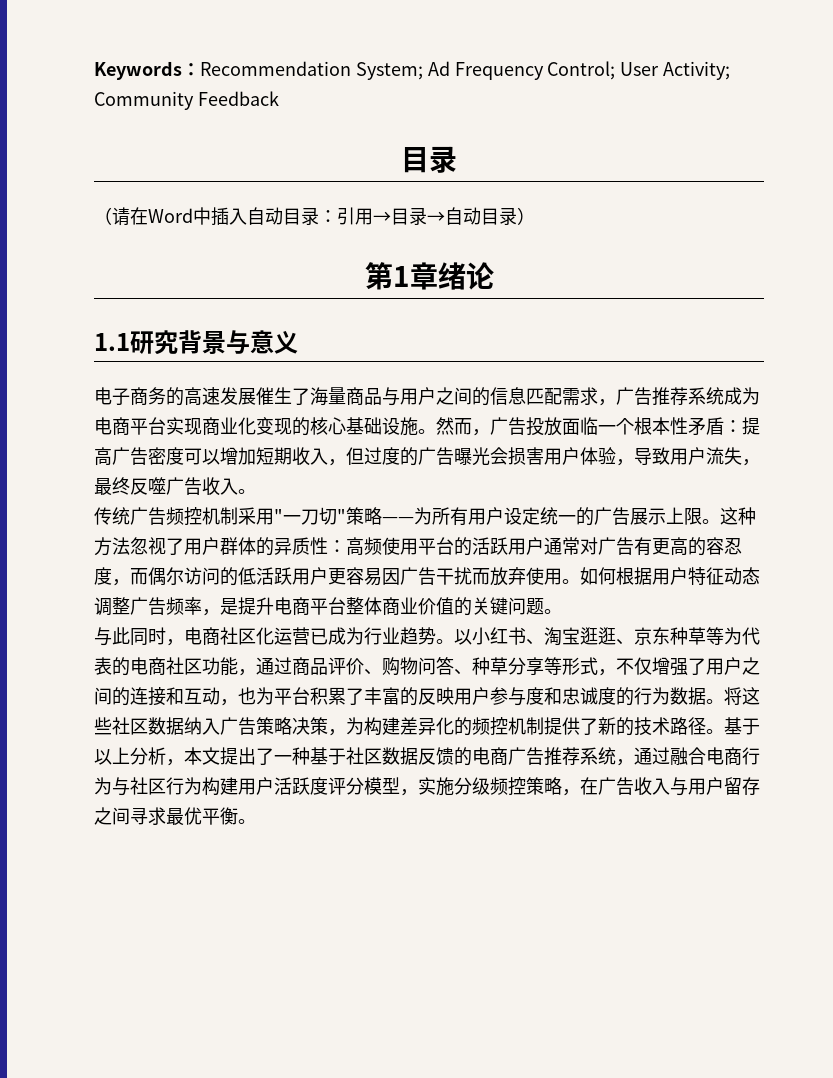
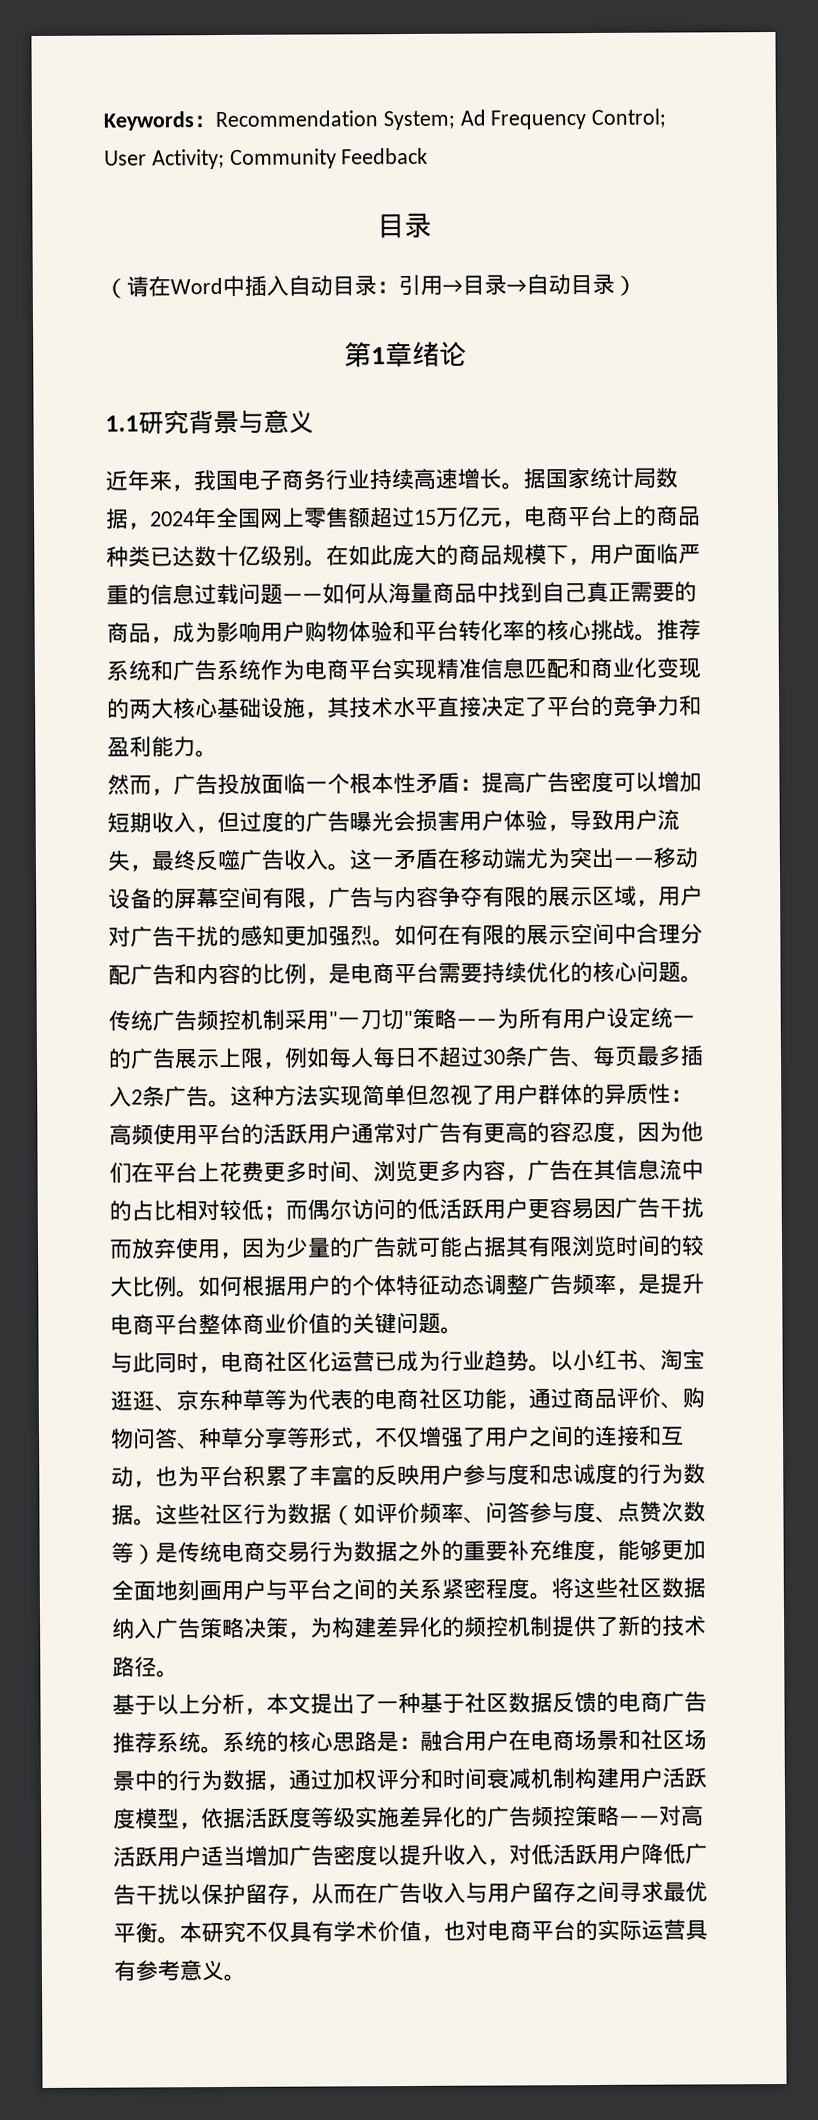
- 电子商务的高速发展催生了海量商品与用户之间的信息匹配需求，广告推荐系统成为电商平台实现商业化变现的核心基础设施。然而，广告投放面临一个根本性矛盾：提高广告密度可以增加短期收入，但过度的广告曝光会损害用户体验，导致用户流失，最终反噬广告收入。
+ 近年来，我国电子商务行业持续高速增长。据国家统计局数据，2024年全国网上零售额超过15万亿元，电商平台上的商品种类已达数十亿级别。在如此庞大的商品规模下，用户面临严重的信息过载问题——如何从海量商品中找到自己真正需要的商品，成为影响用户购物体验和平台转化率的核心挑战。推荐系统和广告系统作为电商平台实现精准信息匹配和商业化变现的两大核心基础设施，其技术水平直接决定了平台的竞争力和盈利能力。
+ 然而，广告投放面临一个根本性矛盾：提高广告密度可以增加短期收入，但过度的广告曝光会损害用户体验，导致用户流失，最终反噬广告收入。这一矛盾在移动端尤为突出——移动设备的屏幕空间有限，广告与内容争夺有限的展示区域，用户对广告干扰的感知更加强烈。如何在有限的展示空间中合理分配广告和内容的比例，是电商平台需要持续优化的核心问题。
- 传统广告频控机制采用"一刀切"策略——为所有用户设定统一的广告展示上限。这种方法忽视了用户群体的异质性：高频使用平台的活跃用户通常对广告有更高的容忍度，而偶尔访问的低活跃用户更容易因广告干扰而放弃使用。
+ 传统广告频控机制采用"一刀切"策略——为所有用户设定统一的广告展示上限，例如每人每日不超过30条广告、每页最多插入2条广告。这种方法实现简单但忽视了用户群体的异质性：高频使用平台的活跃用户通常对广告有更高的容忍度，因为他们在平台上花费更多时间、浏览更多内容，广告在其信息流中的占比相对较低；而偶尔访问的低活跃用户更容易因广告干扰而放弃使用，因为少量的广告就可能占据其有限浏览时间的较大比例。
- 如何根据用户特征动态调整广告频率，是提升电商平台整体商业价值的关键问题。
+ 如何根据用户的个体特征动态调整广告频率，是提升电商平台整体商业价值的关键问题。
+ 这些社区行为数据（如评价频率、问答参与度、点赞次数等）是传统电商交易行为数据之外的重要补充维度，能够更加全面地刻画用户与平台之间的关系紧密程度。
- 将这些社区数据纳入广告策略决策，为构建差异化的频控机制提供了新的技术路径。基于以上分析，本文提出了一种基于社区数据反馈的电商广告推荐系统，通过融合电商行为与社区行为构建用户活跃度评分模型，实施分级频控策略，在广告收入与用户留存之间寻求最优平衡。
+ 将这些社区数据纳入广告策略决策，为构建差异化的频控机制提供了新的技术路径。
+ 基于以上分析，本文提出了一种基于社区数据反馈的电商广告推荐系统。系统的核心思路是：融合用户在电商场景和社区场景中的行为数据，通过加权评分和时间衰减机制构建用户活跃度模型，依据活跃度等级实施差异化的广告频控策略——对高活跃用户适当增加广告密度以提升收入，对低活跃用户降低广告干扰以保护留存，从而在广告收入与用户留存之间寻求最优平衡。
+ 本研究不仅具有学术价值，也对电商平台的实际运营具有参考意义。

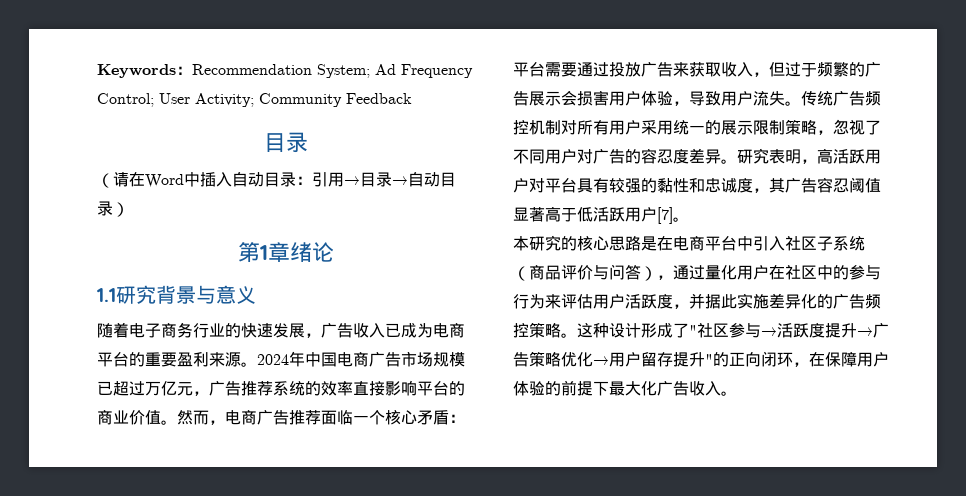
- 近年来，我国电子商务行业持续高速增长。据国家统计局数据，2024年全国网上零售额超过15万亿元，电商平台上的商品种类已达数十亿级别。在如此庞大的商品规模下，用户面临严重的信息过载问题——如何从海量商品中找到自己真正需要的商品，成为影响用户购物体验和平台转化率的核心挑战。推荐系统和广告系统作为电商平台实现精准信息匹配和商业化变现的两大核心基础设施，其技术水平直接决定了平台的竞争力和盈利能力。
- 然而，广告投放面临一个根本性矛盾：提高广告密度可以增加短期收入，但过度的广告曝光会损害用户体验，导致用户流失，最终反噬广告收入。这一矛盾在移动端尤为突出——移动设备的屏幕空间有限，广告与内容争夺有限的展示区域，用户对广告干扰的感知更加强烈。如何在有限的展示空间中合理分配广告和内容的比例，是电商平台需要持续优化的核心问题。
- 传统广告频控机制采用"一刀切"策略——为所有用户设定统一的广告展示上限，例如每人每日不超过30条广告、每页最多插入2条广告。这种方法实现简单但忽视了用户群体的异质性：高频使用平台的活跃用户通常对广告有更高的容忍度，因为他们在平台上花费更多时间、浏览更多内容，广告在其信息流中的占比相对较低；而偶尔访问的低活跃用户更容易因广告干扰而放弃使用，因为少量的广告就可能占据其有限浏览时间的较大比例。如何根据用户的个体特征动态调整广告频率，是提升电商平台整体商业价值的关键问题。
- 与此同时，电商社区化运营已成为行业趋势。以小红书、淘宝逛逛、京东种草等为代表的电商社区功能，通过商品评价、购物问答、种草分享等形式，不仅增强了用户之间的连接和互动，也为平台积累了丰富的反映用户参与度和忠诚度的行为数据。这些社区行为数据（如评价频率、问答参与度、点赞次数等）是传统电商交易行为数据之外的重要补充维度，能够更加全面地刻画用户与平台之间的关系紧密程度。将这些社区数据纳入广告策略决策，为构建差异化的频控机制提供了新的技术路径。
- 基于以上分析，本文提出了一种基于社区数据反馈的电商广告推荐系统。系统的核心思路是：融合用户在电商场景和社区场景中的行为数据，通过加权评分和时间衰减机制构建用户活跃度模型，依据活跃度等级实施差异化的广告频控策略——对高活跃用户适当增加广告密度以提升收入，对低活跃用户降低广告干扰以保护留存，从而在广告收入与用户留存之间寻求最优平衡。本研究不仅具有学术价值，也对电商平台的实际运营具有参考意义。
+ 随着电子商务行业的快速发展，广告收入已成为电商平台的重要盈利来源。2024年中国电商广告市场规模已超过万亿元，广告推荐系统的效率直接影响平台的商业价值。然而，电商广告推荐面临一个核心矛盾：平台需要通过投放广告来获取收入，但过于频繁的广告展示会损害用户体验，导致用户流失。传统广告频控机制对所有用户采用统一的展示限制策略，忽视了不同用户对广告的容忍度差异。研究表明，高活跃用户对平台具有较强的黏性和忠诚度，其广告容忍阈值显著高于低活跃用户[7]。
+ 本研究的核心思路是在电商平台中引入社区子系统（商品评价与问答），通过量化用户在社区中的参与行为来评估用户活跃度，并据此实施差异化的广告频控策略。这种设计形成了"社区参与→活跃度提升→广告策略优化→用户留存提升"的正向闭环，在保障用户体验的前提下最大化广告收入。

